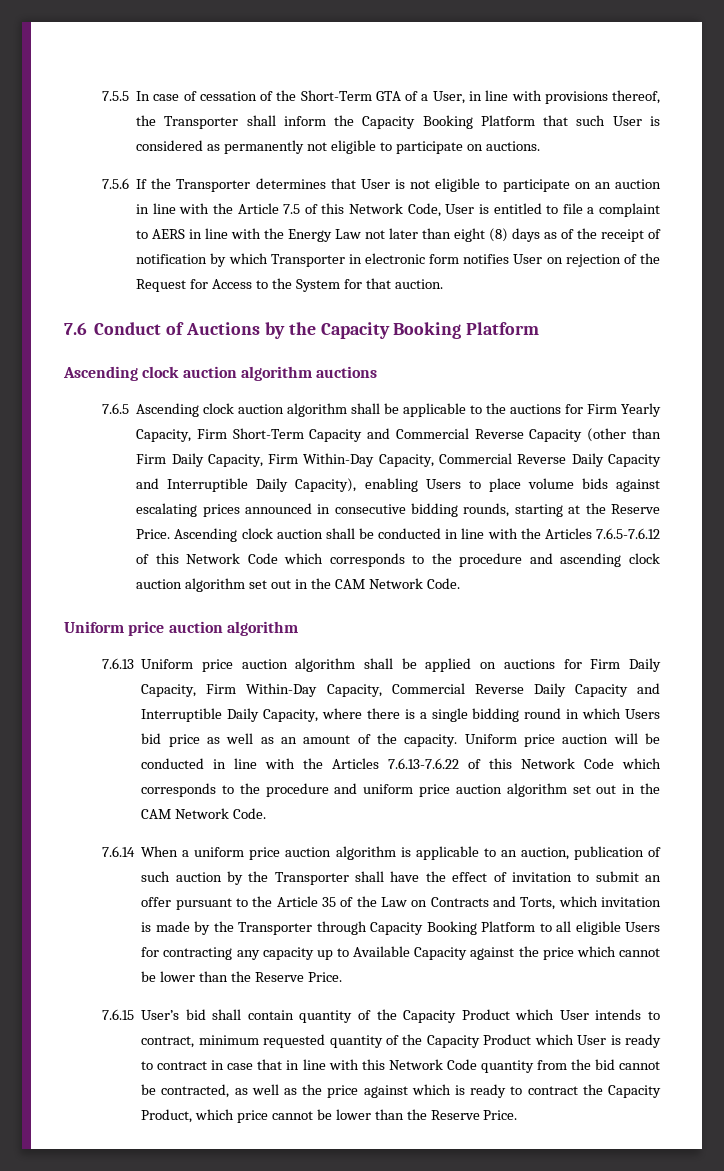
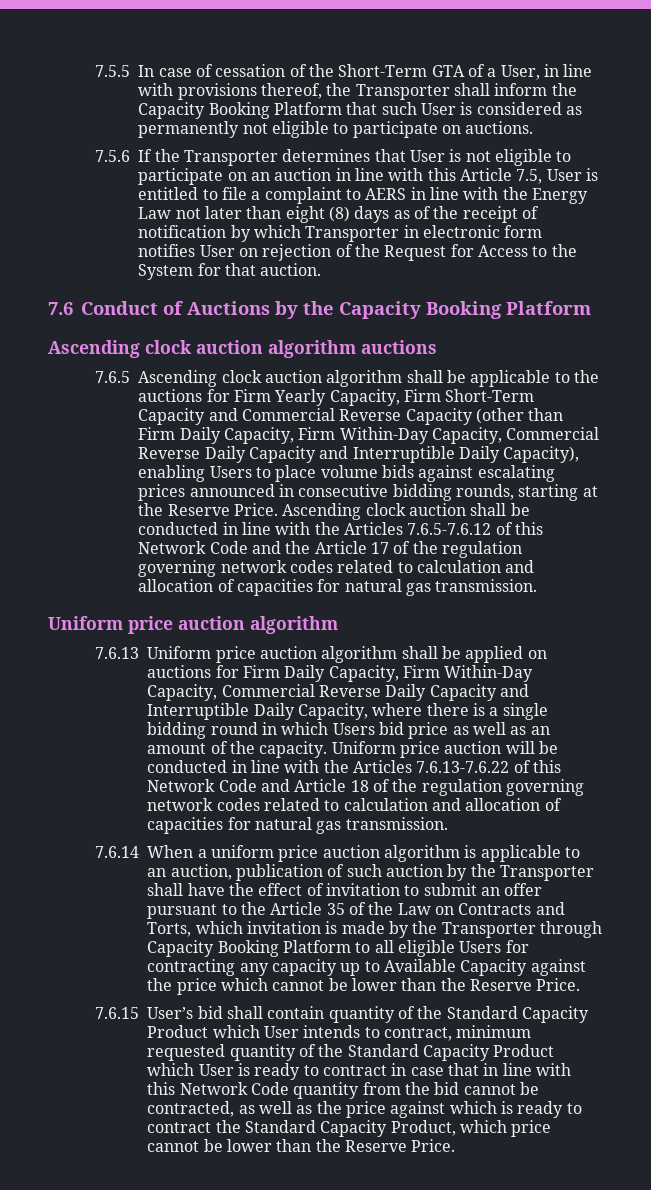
- 7.5.6 If the Transporter determines that User is not eligible to participate on an auction in line with the Article 7.5 of this Network Code, User is entitled to file a complaint to AERS in line with the Energy Law not later than eight (8) days as of the receipt of notification by which Transporter in electronic form notifies User on rejection of the Request for Access to the System for that auction.
+ 7.5.6 If the Transporter determines that User is not eligible to participate on an auction in line with this Article 7.5, User is entitled to file a complaint to AERS in line with the Energy Law not later than eight (8) days as of the receipt of notification by which Transporter in electronic form notifies User on rejection of the Request for Access to the System for that auction.
- Ascending clock auction shall be conducted in line with the Articles 7.6.5-7.6.12 of this Network Code which corresponds to the procedure and ascending clock auction algorithm set out in the CAM Network Code.
+ Ascending clock auction shall be conducted in line with the Articles 7.6.5-7.6.12 of this Network Code and the Article 17 of the regulation governing network codes related to calculation and allocation of capacities for natural gas transmission.
- Uniform price auction will be conducted in line with the Articles 7.6.13-7.6.22 of this Network Code which corresponds to the procedure and uniform price auction algorithm set out in the CAM Network Code.
+ Uniform price auction will be conducted in line with the Articles 7.6.13-7.6.22 of this Network Code and Article 18 of the regulation governing network codes related to calculation and allocation of capacities for natural gas transmission.
- 7.6.15 User’s bid shall contain quantity of the Capacity Product which User intends to contract, minimum requested quantity of the Capacity Product which User is ready to contract in case that in line with this Network Code quantity from the bid cannot be contracted, as well as the price against which is ready to contract the Capacity Product, which price cannot be lower than the Reserve Price.
+ 7.6.15 User’s bid shall contain quantity of the Standard Capacity Product which User intends to contract, minimum requested quantity of the Standard Capacity Product which User is ready to contract in case that in line with this Network Code quantity from the bid cannot be contracted, as well as the price against which is ready to contract the Standard Capacity Product, which price cannot be lower than the Reserve Price.

